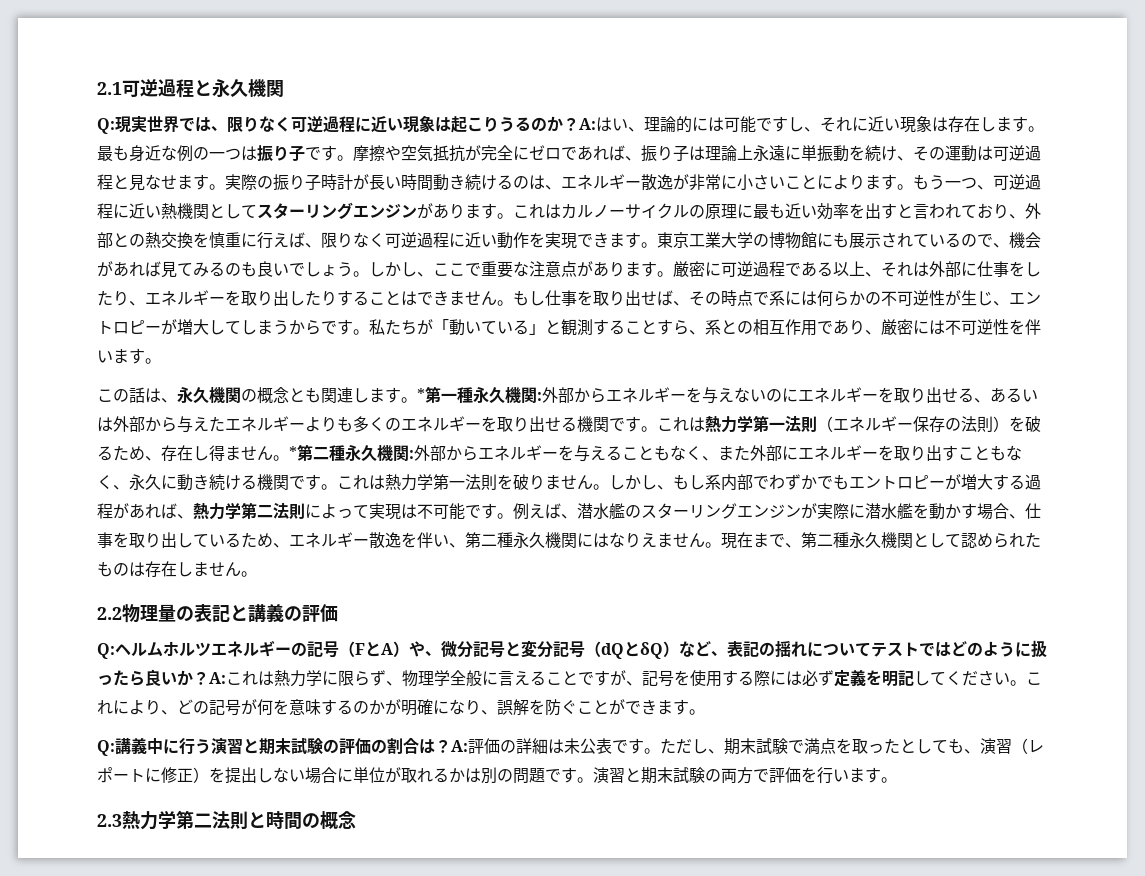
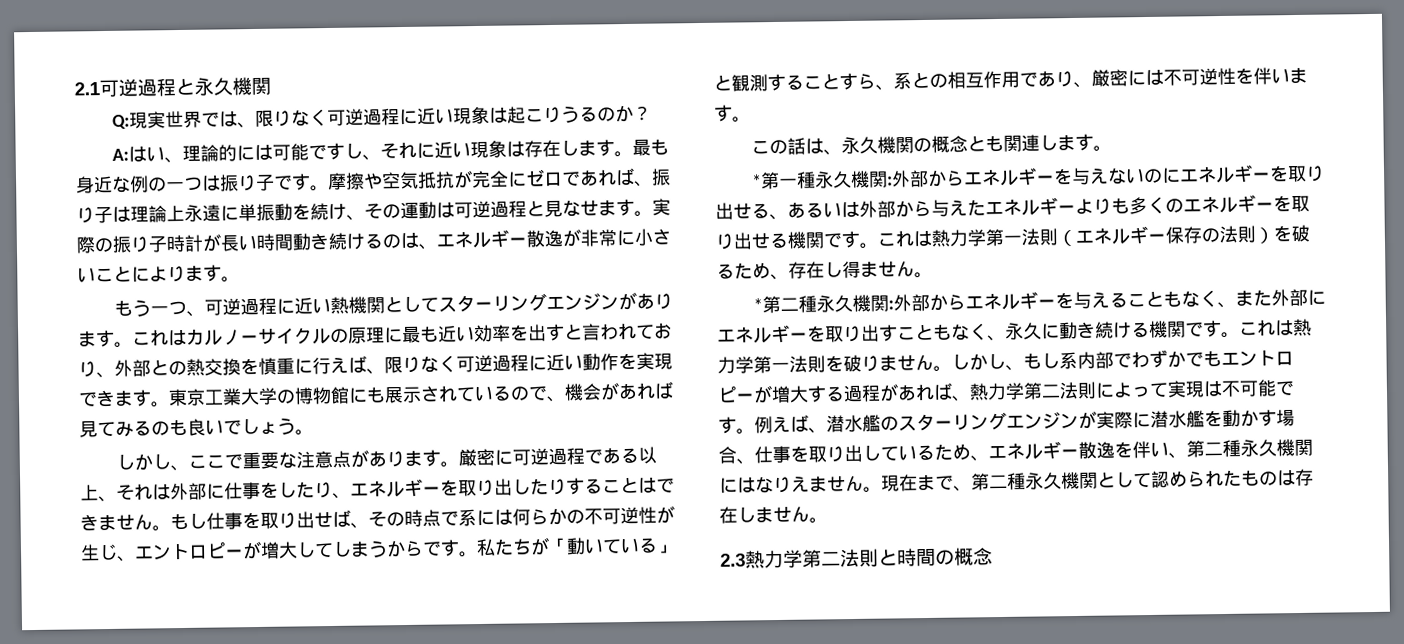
- Q:現実世界では、限りなく可逆過程に近い現象は起こりうるのか？A:はい、理論的には可能ですし、それに近い現象は存在します。
+ Q:現実世界では、限りなく可逆過程に近い現象は起こりうるのか？
+ A:はい、理論的には可能ですし、それに近い現象は存在します。
- 実際の振り子時計が長い時間動き続けるのは、エネルギー散逸が非常に小さいことによります。もう一つ、可逆過程に近い熱機関としてスターリングエンジンがあります。
+ 実際の振り子時計が長い時間動き続けるのは、エネルギー散逸が非常に小さいことによります。
+ もう一つ、可逆過程に近い熱機関としてスターリングエンジンがあります。
- 東京工業大学の博物館にも展示されているので、機会があれば見てみるのも良いでしょう。しかし、ここで重要な注意点があります。
+ 東京工業大学の博物館にも展示されているので、機会があれば見てみるのも良いでしょう。
+ しかし、ここで重要な注意点があります。
- この話は、永久機関の概念とも関連します。*第一種永久機関:外部からエネルギーを与えないのにエネルギーを取り出せる、あるいは外部から与えたエネルギーよりも多くのエネルギーを取り出せる機関です。
+ この話は、永久機関の概念とも関連します。
+ *第一種永久機関:外部からエネルギーを与えないのにエネルギーを取り出せる、あるいは外部から与えたエネルギーよりも多くのエネルギーを取り出せる機関です。
- これは熱力学第一法則（エネルギー保存の法則）を破るため、存在し得ません。*第二種永久機関:外部からエネルギーを与えることもなく、また外部にエネルギーを取り出すこともなく、永久に動き続ける機関です。
+ これは熱力学第一法則（エネルギー保存の法則）を破るため、存在し得ません。
+ *第二種永久機関:外部からエネルギーを与えることもなく、また外部にエネルギーを取り出すこともなく、永久に動き続ける機関です。
- 2.2物理量の表記と講義の評価
- Q:ヘルムホルツエネルギーの記号（FとA）や、微分記号と変分記号（dQとδQ）など、表記の揺れについてテストではどのように扱ったら良いか？A:これは熱力学に限らず、物理学全般に言えることですが、記号を使用する際には必ず定義を明記してください。これにより、どの記号が何を意味するのかが明確になり、誤解を防ぐことができます。
- Q:講義中に行う演習と期末試験の評価の割合は？A:評価の詳細は未公表です。ただし、期末試験で満点を取ったとしても、演習（レポートに修正）を提出しない場合に単位が取れるかは別の問題です。演習と期末試験の両方で評価を行います。

